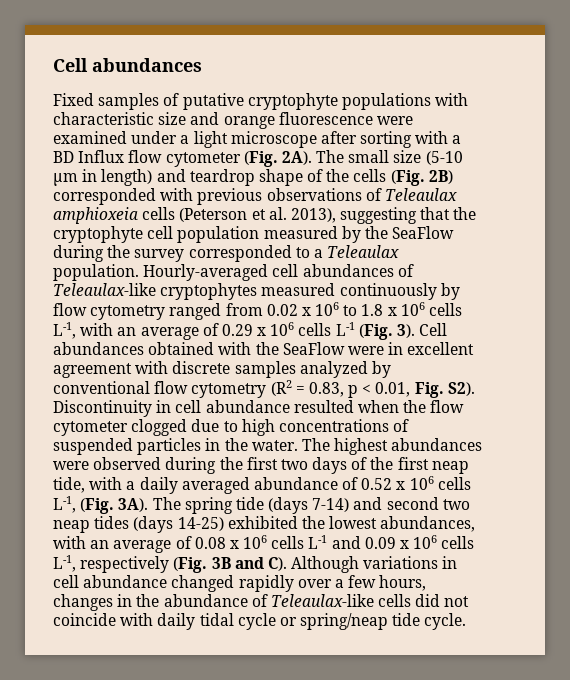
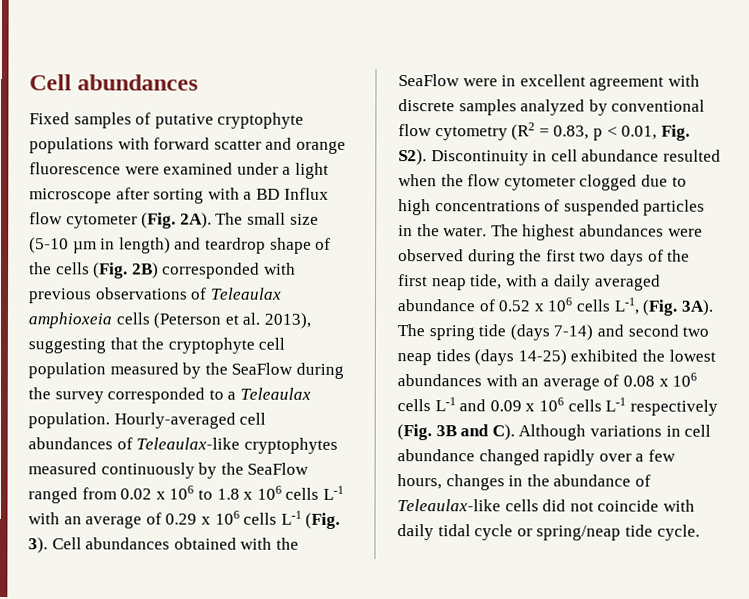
- Fixed samples of putative cryptophyte populations with characteristic size and orange fluorescence were examined under a light microscope after sorting with a BD Influx flow cytometer (Fig. 2A).
+ Fixed samples of putative cryptophyte populations with forward scatter and orange fluorescence were examined under a light microscope after sorting with a BD Influx flow cytometer (Fig. 2A).
- Hourly-averaged cell abundances of Teleaulax-like cryptophytes measured continuously by flow cytometry ranged from 0.02 x 106 to 1.8 x 106 cells L-1, with an average of 0.29 x 106 cells L-1 (Fig. 3).
+ Hourly-averaged cell abundances of Teleaulax-like cryptophytes measured continuously by the SeaFlow ranged from 0.02 x 106 to 1.8 x 106 cells L-1 with an average of 0.29 x 106 cells L-1 (Fig. 3).
- The spring tide (days 7-14) and second two neap tides (days 14-25) exhibited the lowest abundances, with an average of 0.08 x 106 cells L-1 and 0.09 x 106 cells L-1, respectively (Fig. 3B and C). Although variations in cell abundance changed rapidly over a few hours, changes in the abundance of Teleaulax-like cells did not coincide with daily tidal cycle or spring/neap tide cycle.
+ The spring tide (days 7-14) and second two neap tides (days 14-25) exhibited the lowest abundances with an average of 0.08 x 106 cells L-1 and 0.09 x 106 cells L-1 respectively (Fig. 3B and C). Although variations in cell abundance changed rapidly over a few hours, changes in the abundance of Teleaulax-like cells did not coincide with daily tidal cycle or spring/neap tide cycle.

